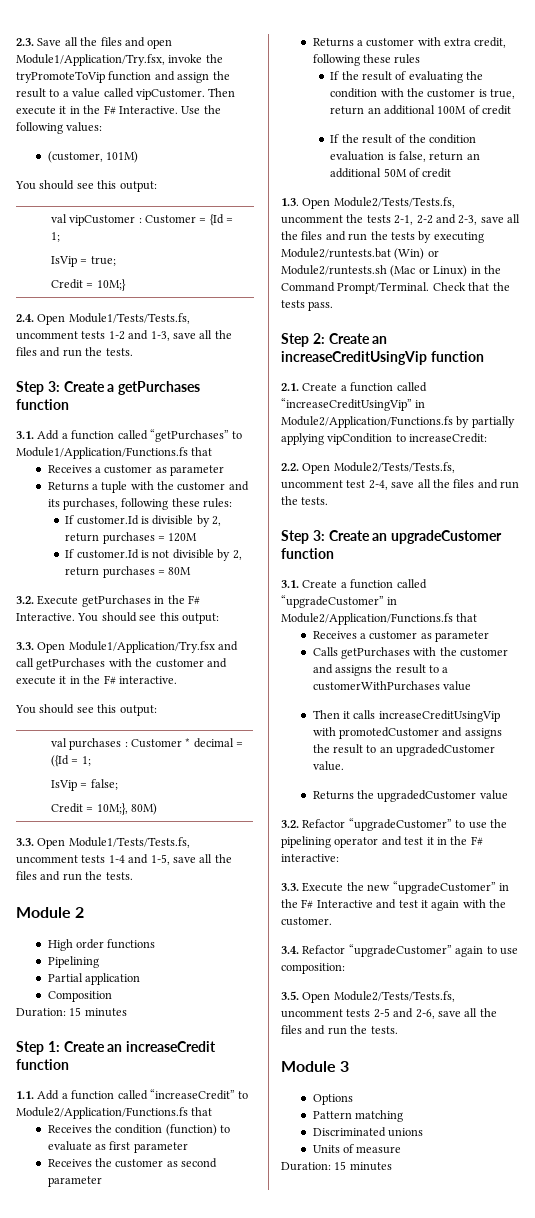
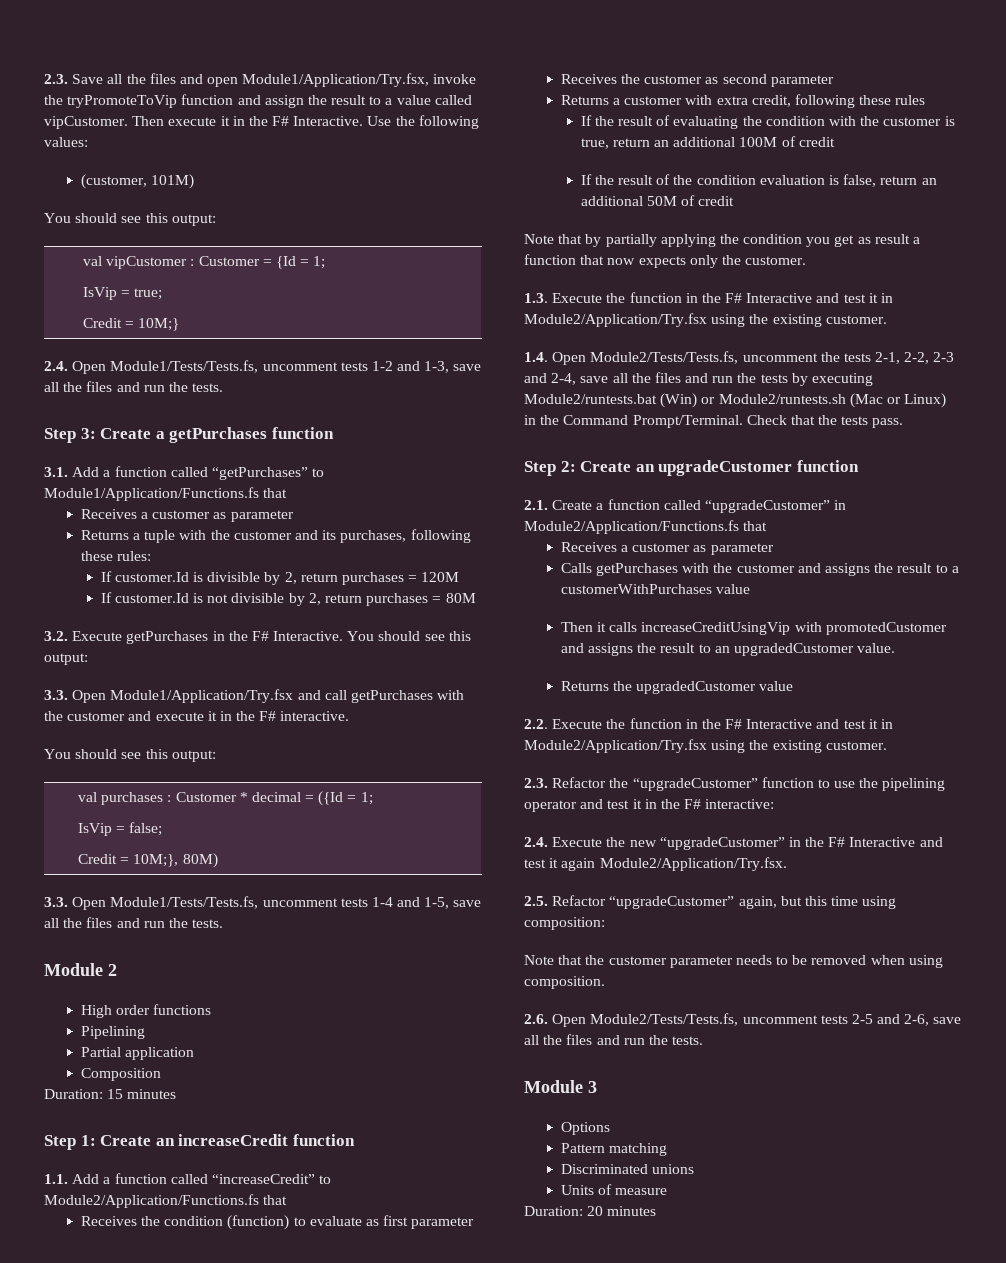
- 1.3. Open Module2/Tests/Tests.fs, uncomment the tests 2-1, 2-2 and 2-3, save all the files and run the tests by executing Module2/runtests.bat (Win) or Module2/runtests.sh (Mac or Linux) in the Command Prompt/Terminal.
+ Note that by partially applying the condition you get as result a function that now expects only the customer.
+ 1.3. Execute the function in the F# Interactive and test it in Module2/Application/Try.fsx using the existing customer.
+ 1.4. Open Module2/Tests/Tests.fs, uncomment the tests 2-1, 2-2, 2-3 and 2-4, save all the files and run the tests by executing Module2/runtests.bat (Win) or Module2/runtests.sh (Mac or Linux) in the Command Prompt/Terminal.
- Step 2: Create an increaseCreditUsingVip function
+ Step 2: Create an upgradeCustomer function
- 2.1. Create a function called “increaseCreditUsingVip” in Module2/Application/Functions.fs by partially applying vipCondition to increaseCredit:
- 2.2. Open Module2/Tests/Tests.fs, uncomment test 2-4, save all the files and run the tests.
- Step 3: Create an upgradeCustomer function
- 3.1. Create a function called “upgradeCustomer” in Module2/Application/Functions.fs that
+ 2.1. Create a function called “upgradeCustomer” in Module2/Application/Functions.fs that
- 3.2. Refactor “upgradeCustomer” to use the pipelining operator and test it in the F# interactive:
+ 2.2. Execute the function in the F# Interactive and test it in Module2/Application/Try.fsx using the existing customer.
+ 2.3. Refactor the “upgradeCustomer” function to use the pipelining operator and test it in the F# interactive:
- 3.3. Execute the new “upgradeCustomer” in the F# Interactive and test it again with the customer.
- 3.4. Refactor “upgradeCustomer” again to use composition:
- 3.5. Open Module2/Tests/Tests.fs, uncomment tests 2-5 and 2-6, save all the files and run the tests.
+ 2.4. Execute the new “upgradeCustomer” in the F# Interactive and test it again Module2/Application/Try.fsx.
+ 2.5. Refactor “upgradeCustomer” again, but this time using composition:
+ Note that the customer parameter needs to be removed when using composition.
+ 2.6. Open Module2/Tests/Tests.fs, uncomment tests 2-5 and 2-6, save all the files and run the tests.
  Units of measure
- Duration: 15 minutes
+ Duration: 20 minutes

